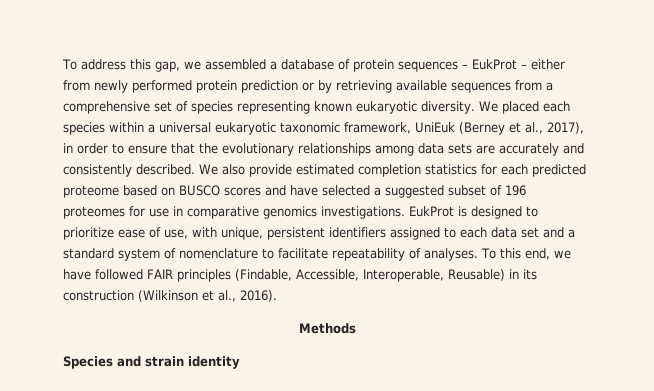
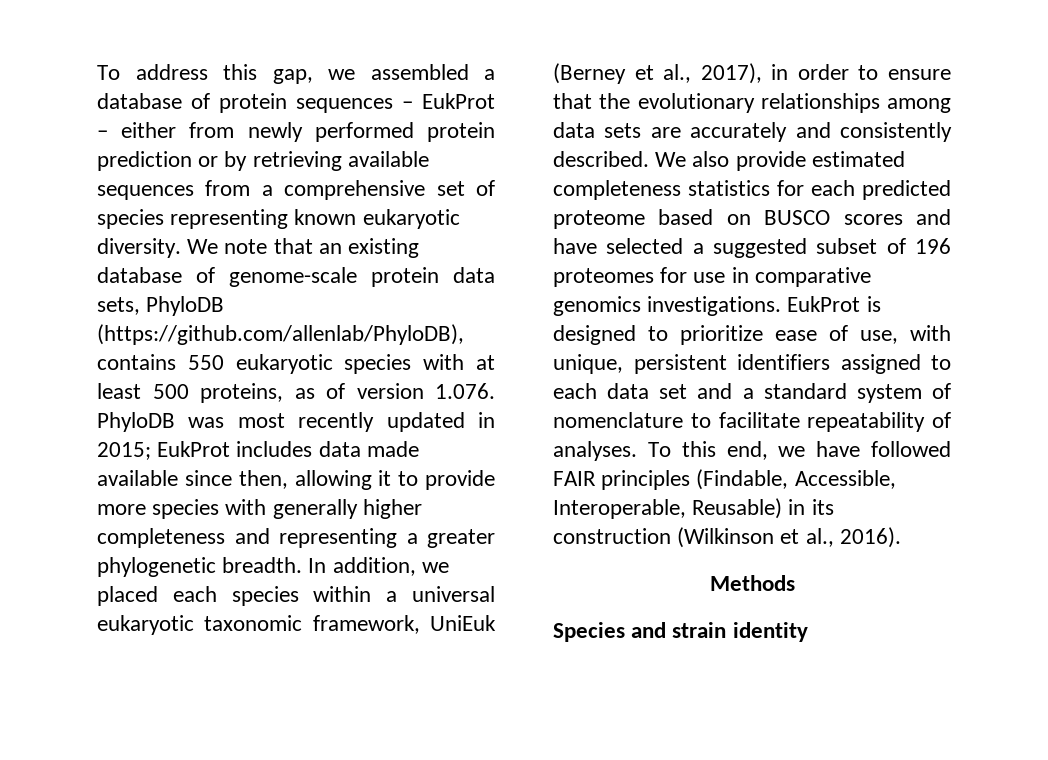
- We placed each species within a universal eukaryotic taxonomic framework, UniEuk (Berney et al., 2017), in order to ensure that the evolutionary relationships among data sets are accurately and consistently described.
+ We note that an existing database of genome-scale protein data sets, PhyloDB (https://github.com/allenlab/PhyloDB), contains 550 eukaryotic species with at least 500 proteins, as of version 1.076. PhyloDB was most recently updated in 2015; EukProt includes data made available since then, allowing it to provide more species with generally higher completeness and representing a greater phylogenetic breadth. In addition, we placed each species within a universal eukaryotic taxonomic framework, UniEuk (Berney et al., 2017), in order to ensure that the evolutionary relationships among data sets are accurately and consistently described.
- We also provide estimated completion statistics for each predicted proteome based on BUSCO scores and have selected a suggested subset of 196 proteomes for use in comparative genomics investigations.
+ We also provide estimated completeness statistics for each predicted proteome based on BUSCO scores and have selected a suggested subset of 196 proteomes for use in comparative genomics investigations.

